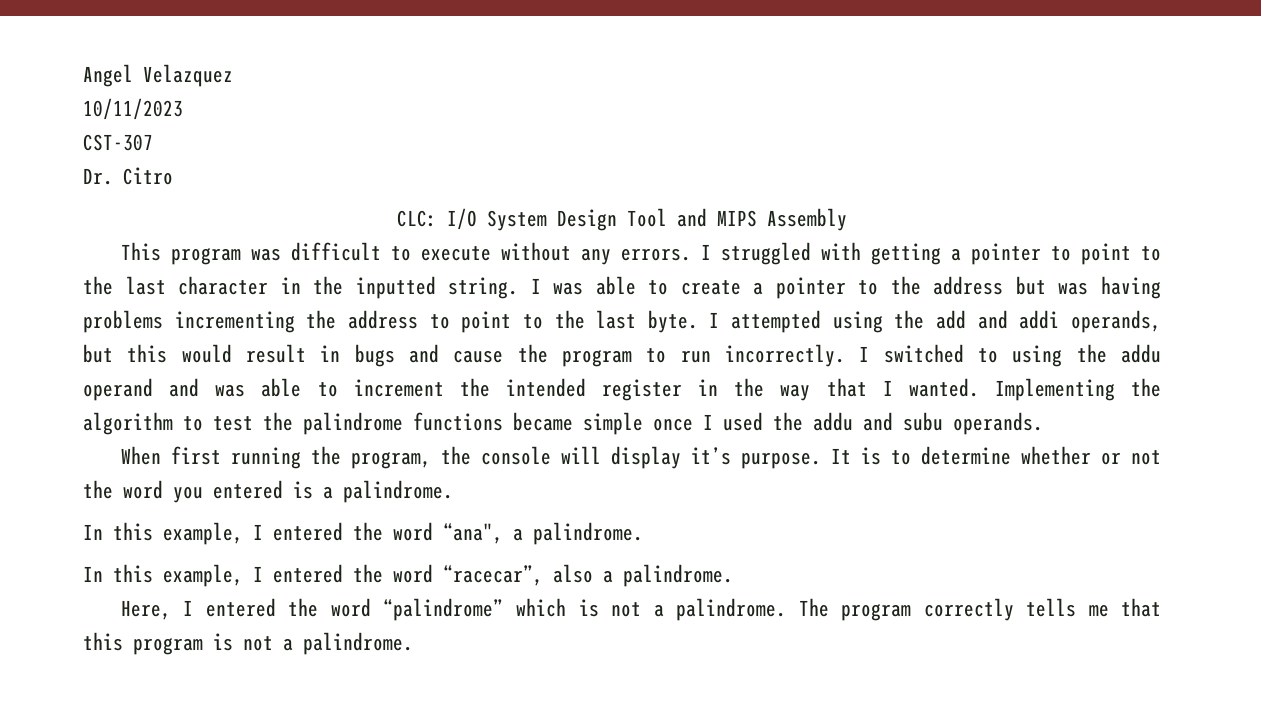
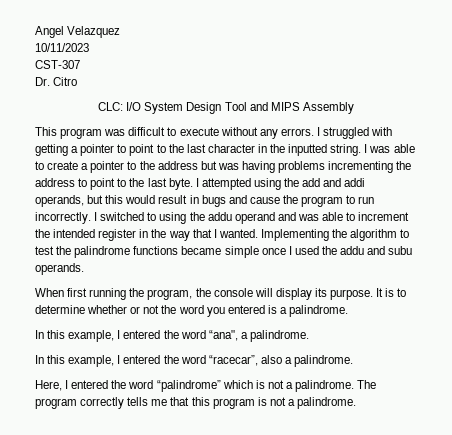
- When first running the program, the console will display it’s purpose.
+ When first running the program, the console will display its purpose.

